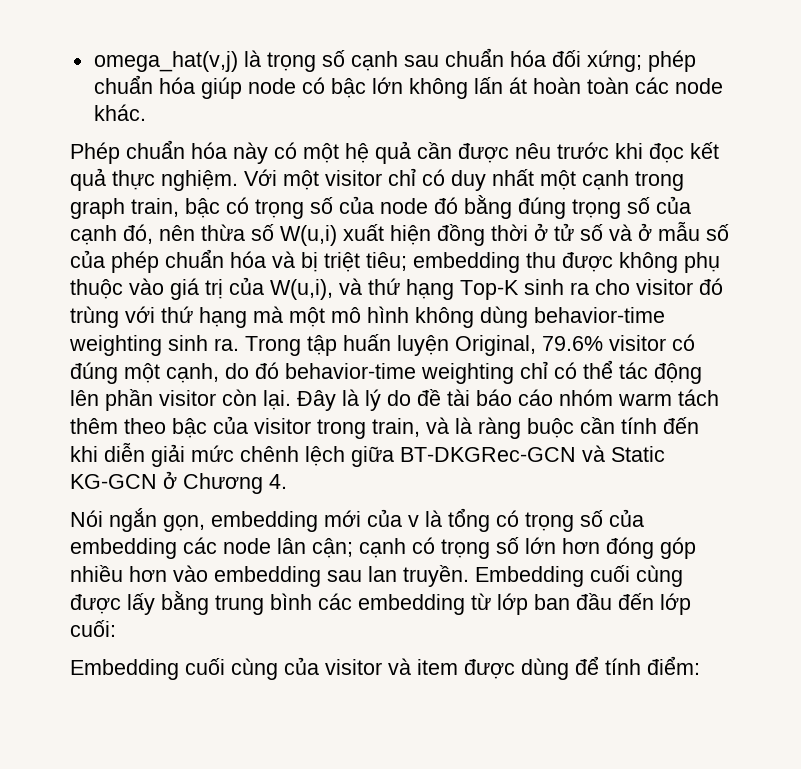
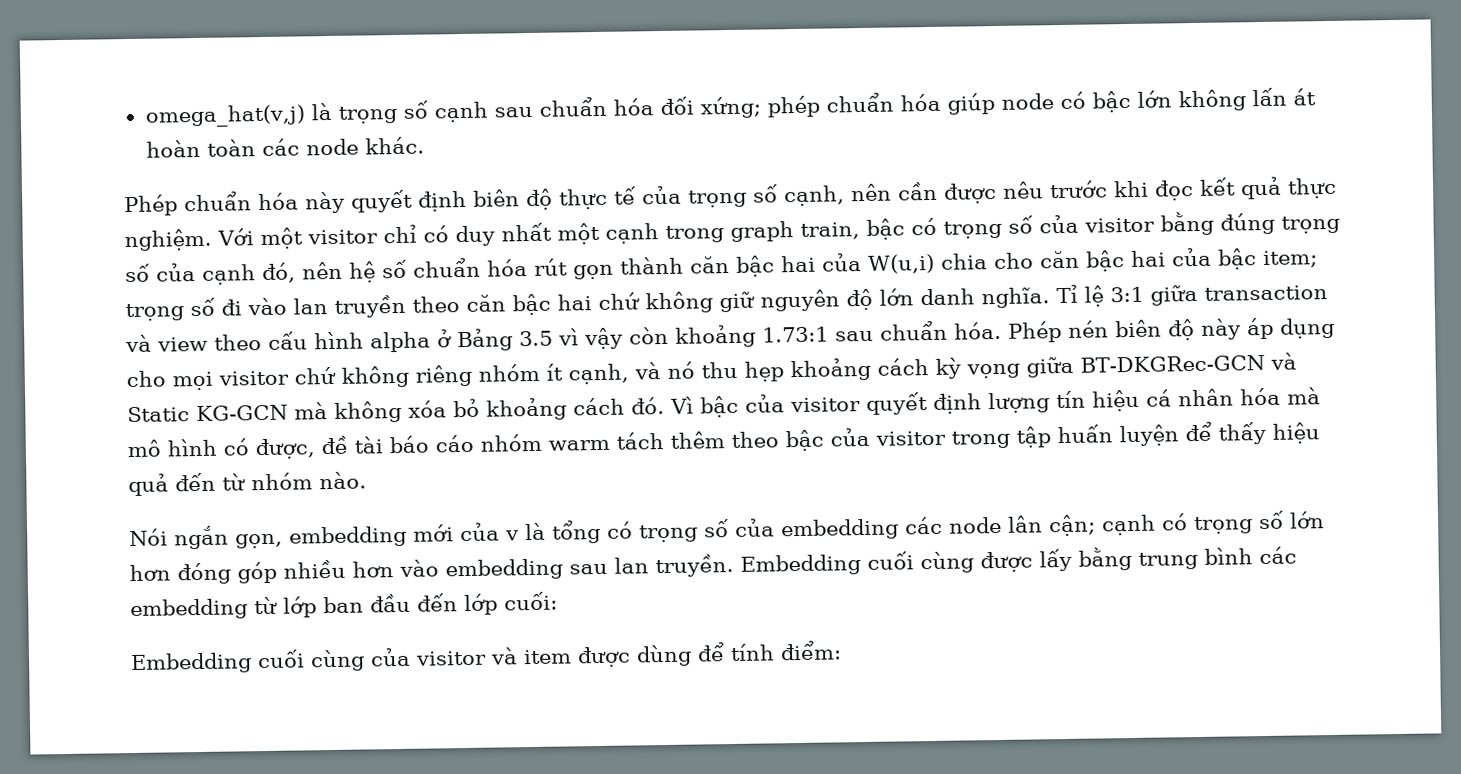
- Phép chuẩn hóa này có một hệ quả cần được nêu trước khi đọc kết quả thực nghiệm.
+ Phép chuẩn hóa này quyết định biên độ thực tế của trọng số cạnh, nên cần được nêu trước khi đọc kết quả thực nghiệm.
- Với một visitor chỉ có duy nhất một cạnh trong graph train, bậc có trọng số của node đó bằng đúng trọng số của cạnh đó, nên thừa số W(u,i) xuất hiện đồng thời ở tử số và ở mẫu số của phép chuẩn hóa và bị triệt tiêu; embedding thu được không phụ thuộc vào giá trị của W(u,i), và thứ hạng Top-K sinh ra cho visitor đó trùng với thứ hạng mà một mô hình không dùng behavior-time weighting sinh ra. Trong tập huấn luyện Original, 79.6% visitor có đúng một cạnh, do đó behavior-time weighting chỉ có thể tác động lên phần visitor còn lại. Đây là lý do đề tài báo cáo nhóm warm tách thêm theo bậc của visitor trong train, và là ràng buộc cần tính đến khi diễn giải mức chênh lệch giữa BT-DKGRec-GCN và Static KG-GCN ở Chương 4.
+ Với một visitor chỉ có duy nhất một cạnh trong graph train, bậc có trọng số của visitor bằng đúng trọng số của cạnh đó, nên hệ số chuẩn hóa rút gọn thành căn bậc hai của W(u,i) chia cho căn bậc hai của bậc item; trọng số đi vào lan truyền theo căn bậc hai chứ không giữ nguyên độ lớn danh nghĩa. Tỉ lệ 3:1 giữa transaction và view theo cấu hình alpha ở Bảng 3.5 vì vậy còn khoảng 1.73:1 sau chuẩn hóa. Phép nén biên độ này áp dụng cho mọi visitor chứ không riêng nhóm ít cạnh, và nó thu hẹp khoảng cách kỳ vọng giữa BT-DKGRec-GCN và Static KG-GCN mà không xóa bỏ khoảng cách đó. Vì bậc của visitor quyết định lượng tín hiệu cá nhân hóa mà mô hình có được, đề tài báo cáo nhóm warm tách thêm theo bậc của visitor trong tập huấn luyện để thấy hiệu quả đến từ nhóm nào.

